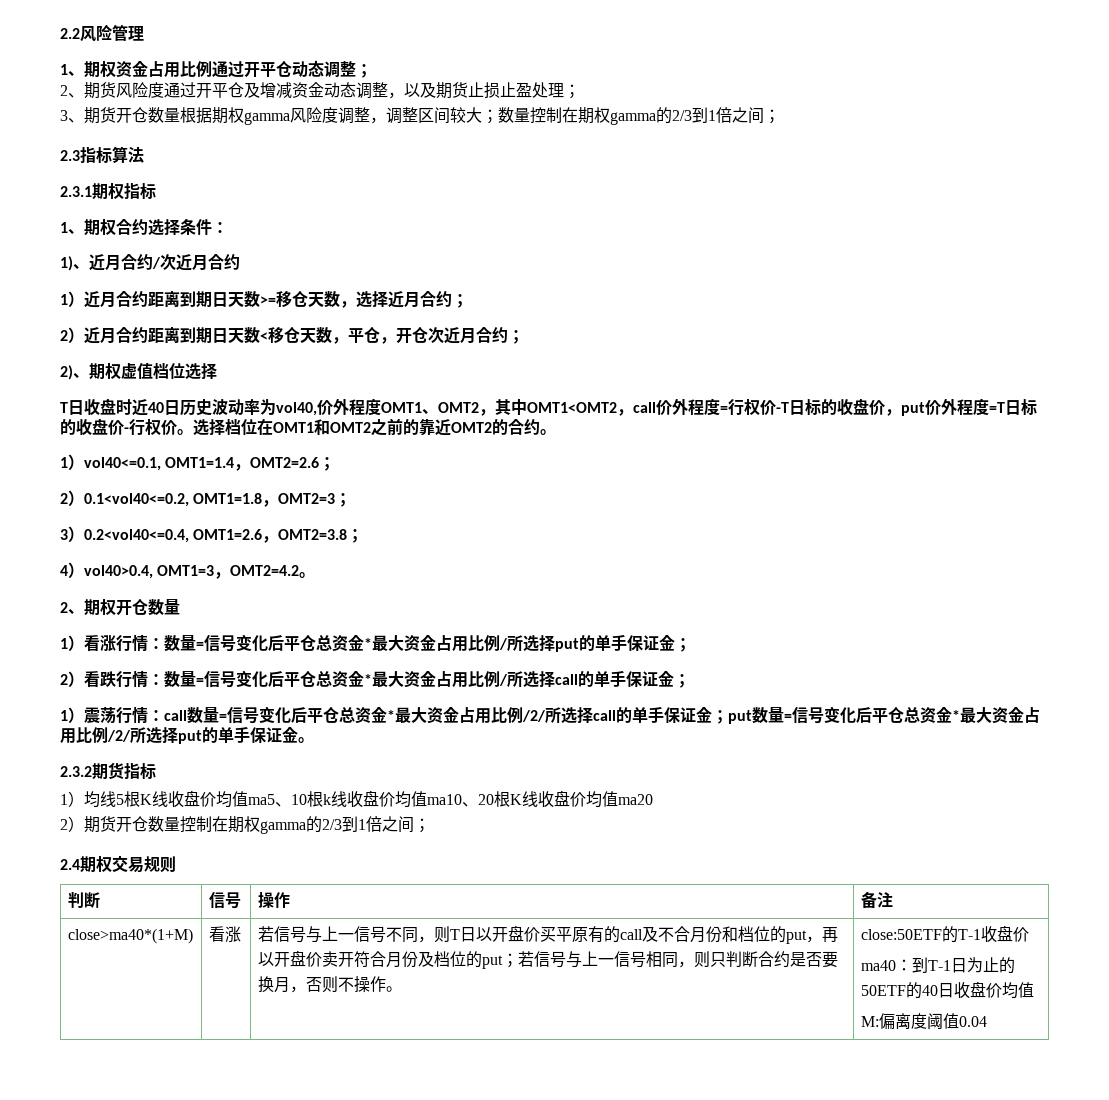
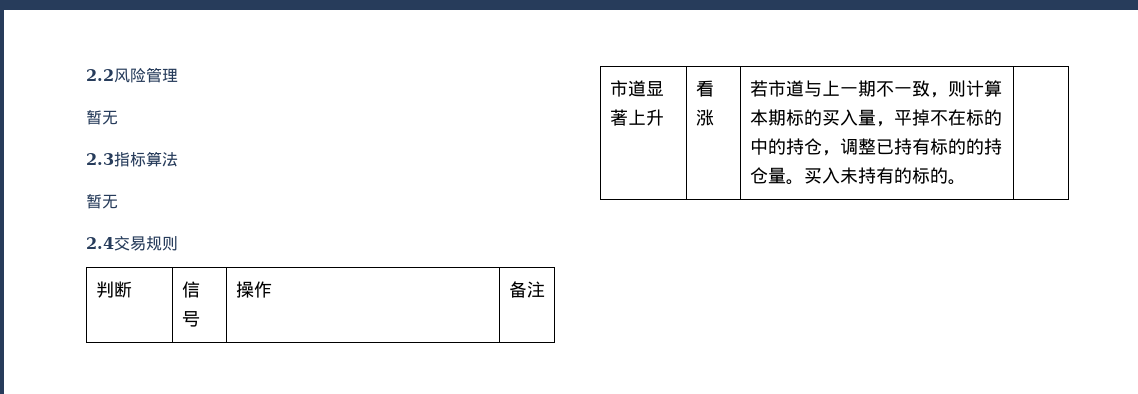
  2.2风险管理
- 1、期权资金占用比例通过开平仓动态调整；
- 2、期货风险度通过开平仓及增减资金动态调整，以及期货止损止盈处理；
- 3、期货开仓数量根据期权gamma风险度调整，调整区间较大；数量控制在期权gamma的2/3到1倍之间；
+ 暂无
  2.3指标算法
- 2.3.1期权指标
- 1、期权合约选择条件：
- 1)、近月合约/次近月合约
- 1）近月合约距离到期日天数>=移仓天数，选择近月合约；
- 2）近月合约距离到期日天数<移仓天数，平仓，开仓次近月合约；
- 2)、期权虚值档位选择
- T日收盘时近40日历史波动率为vol40,价外程度OMT1、OMT2，其中OMT1<OMT2，call价外程度=行权价-T日标的收盘价，put价外程度=T日标的收盘价-行权价。选择档位在OMT1和OMT2之前的靠近OMT2的合约。
- 1）vol40<=0.1, OMT1=1.4，OMT2=2.6；
- 2）0.1<vol40<=0.2, OMT1=1.8，OMT2=3；
- 3）0.2<vol40<=0.4, OMT1=2.6，OMT2=3.8；
- 4）vol40>0.4, OMT1=3，OMT2=4.2。
- 2、期权开仓数量
- 1）看涨行情：数量=信号变化后平仓总资金*最大资金占用比例/所选择put的单手保证金；
- 2）看跌行情：数量=信号变化后平仓总资金*最大资金占用比例/所选择call的单手保证金；
- 1）震荡行情：call数量=信号变化后平仓总资金*最大资金占用比例/2/所选择call的单手保证金；put数量=信号变化后平仓总资金*最大资金占用比例/2/所选择put的单手保证金。
- 2.3.2期货指标
- 1）均线5根K线收盘价均值ma5、10根k线收盘价均值ma10、20根K线收盘价均值ma20
- 2）期货开仓数量控制在期权gamma的2/3到1倍之间；
+ 暂无
- 2.4期权交易规则
+ 2.4交易规则
- close>ma40*(1+M)
+ 市道显著上升
- 若信号与上一信号不同，则T日以开盘价买平原有的call及不合月份和档位的put，再以开盘价卖开符合月份及档位的put；若信号与上一信号相同，则只判断合约是否要换月，否则不操作。 | close:50ETF的T-1收盘价
- ma40：到T-1日为止的50ETF的40日收盘价均值
- M:偏离度阈值0.04
+ 若市道与上一期不一致，则计算本期标的买入量，平掉不在标的中的持仓，调整已持有标的的持仓量。买入未持有的标的。

